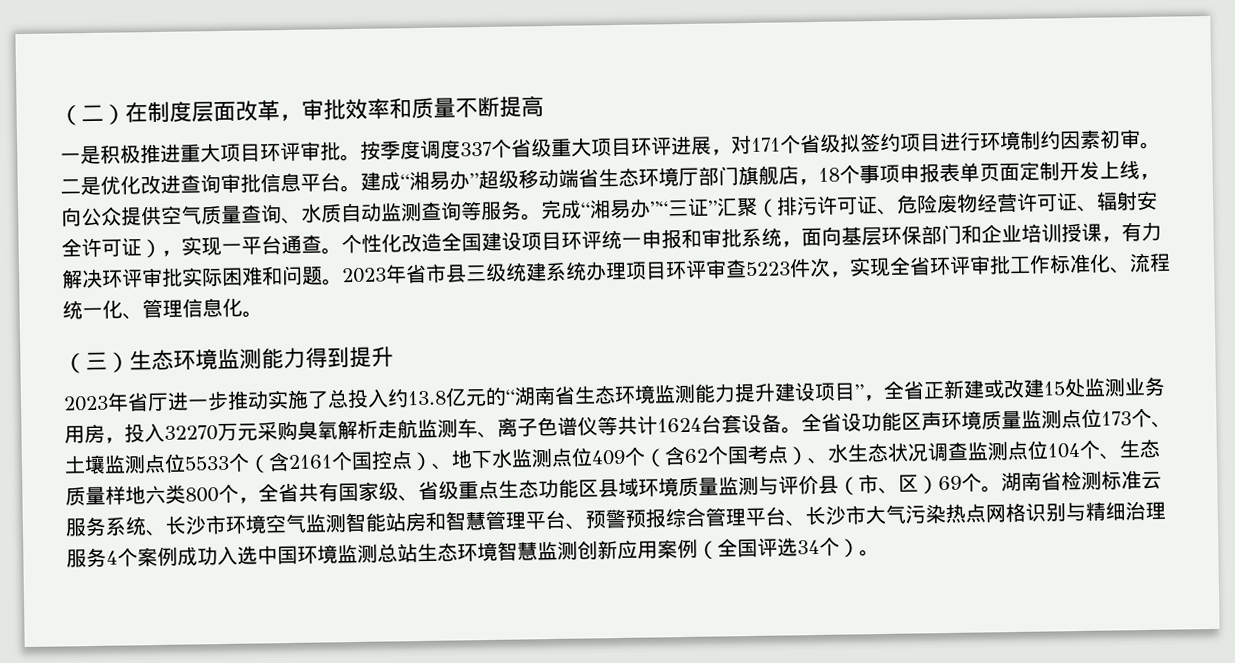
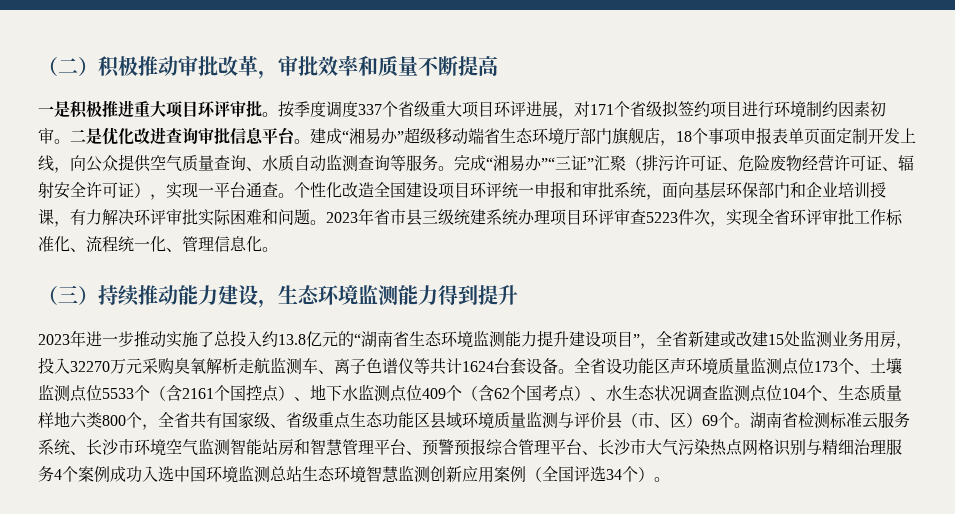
- （二）在制度层面改革，审批效率和质量不断提高
+ （二）积极推动审批改革，审批效率和质量不断提高
- （三）生态环境监测能力得到提升
+ （三）持续推动能力建设，生态环境监测能力得到提升
- 2023年省厅进一步推动实施了总投入约13.8亿元的“湖南省生态环境监测能力提升建设项目”，全省正新建或改建15处监测业务用房，投入32270万元采购臭氧解析走航监测车、离子色谱仪等共计1624台套设备。
+ 2023年进一步推动实施了总投入约13.8亿元的“湖南省生态环境监测能力提升建设项目”，全省新建或改建15处监测业务用房，投入32270万元采购臭氧解析走航监测车、离子色谱仪等共计1624台套设备。

